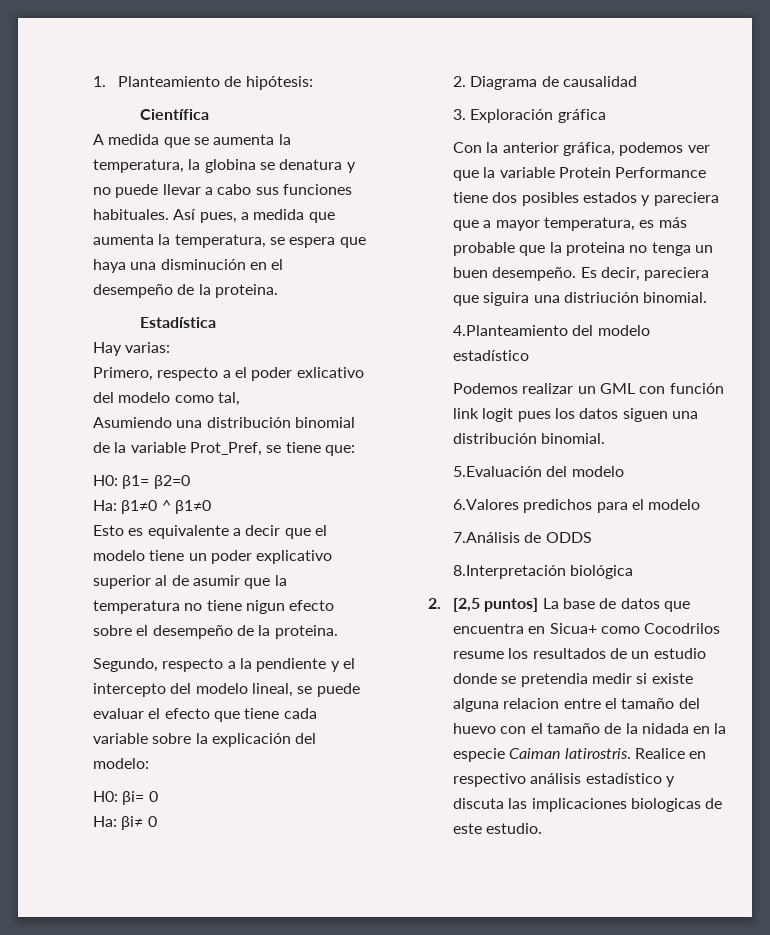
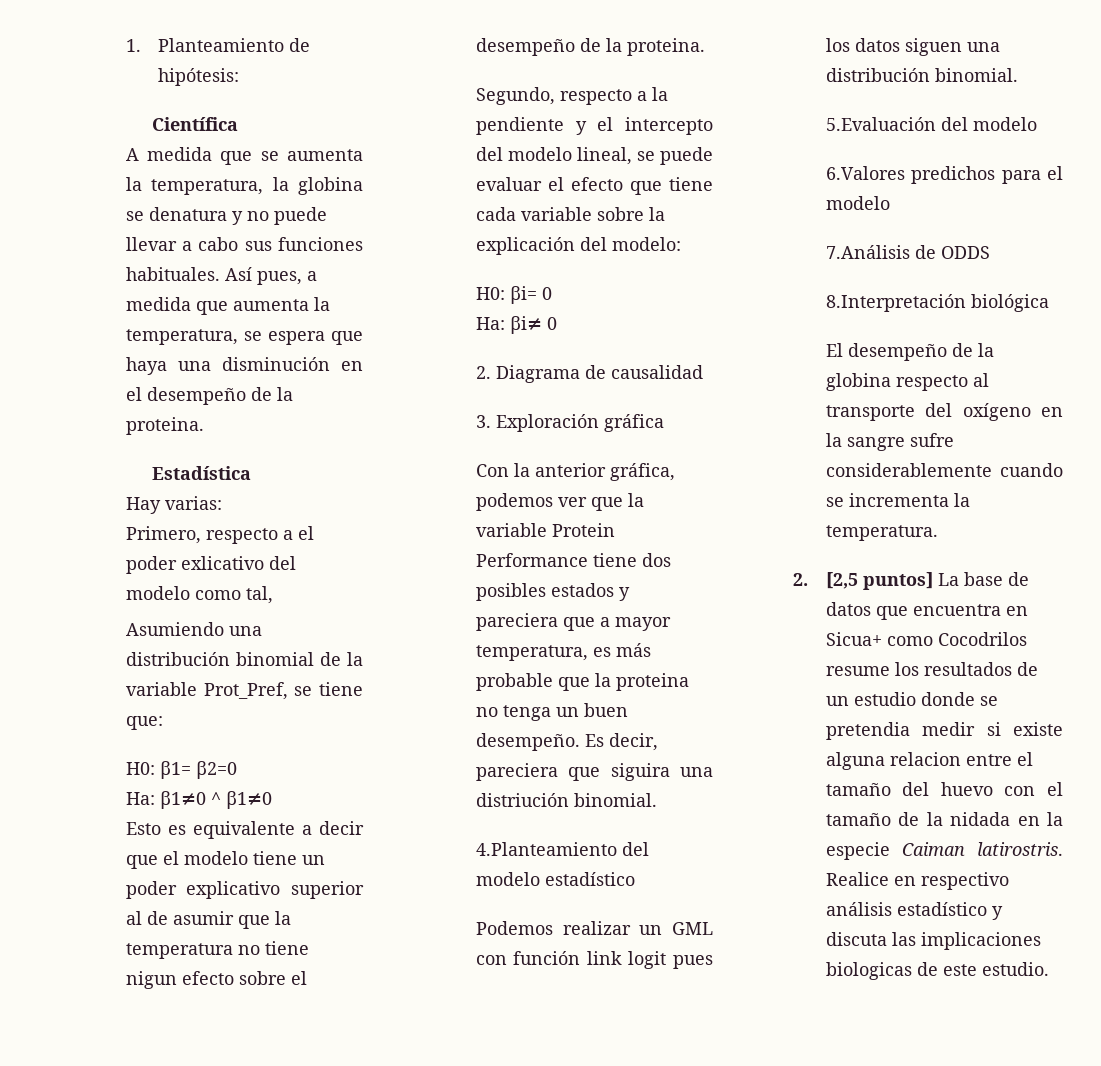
+ El desempeño de la globina respecto al transporte del oxígeno en la sangre sufre considerablemente cuando se incrementa la temperatura.

